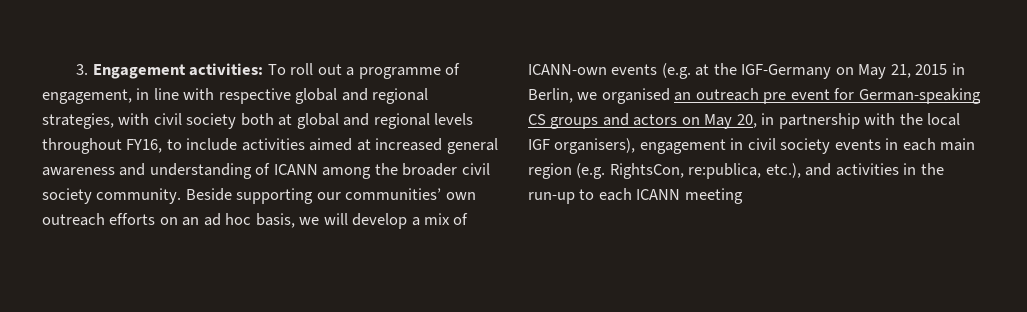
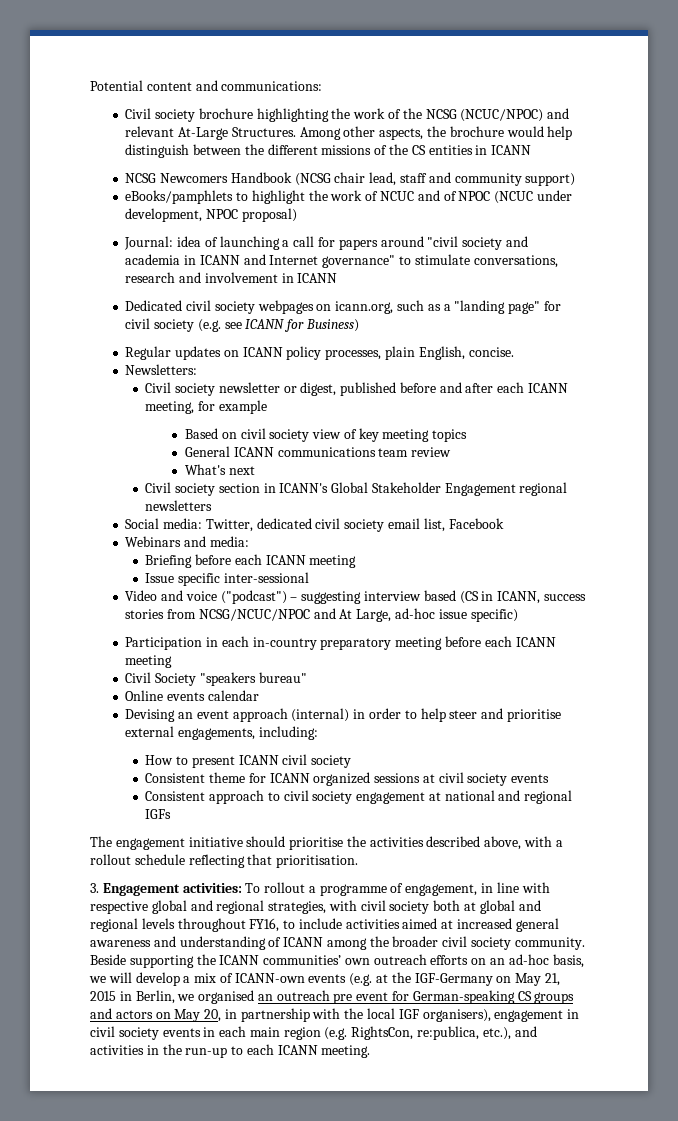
+ Potential content and communications:
+ Civil society brochure highlighting the work of the NCSG (NCUC/NPOC) and relevant At-Large Structures. Among other aspects, the brochure would help distinguish between the different missions of the CS entities in ICANN
+ NCSG Newcomers Handbook (NCSG chair lead, staff and community support)
+ eBooks/pamphlets to highlight the work of NCUC and of NPOC (NCUC under development, NPOC proposal)
+ Journal: idea of launching a call for papers around "civil society and academia in ICANN and Internet governance" to stimulate conversations, research and involvement in ICANN
+ Dedicated civil society webpages on icann.org, such as a "landing page" for civil society (e.g. see ICANN for Business)
+ Regular updates on ICANN policy processes, plain English, concise.
+ Newsletters:
+ Civil society newsletter or digest, published before and after each ICANN meeting, for example
+ Based on civil society view of key meeting topics
+ General ICANN communications team review
+ What's next
+ Civil society section in ICANN's Global Stakeholder Engagement regional newsletters
+ Social media: Twitter, dedicated civil society email list, Facebook
+ Webinars and media:
+ Briefing before each ICANN meeting
+ Issue specific inter-sessional
+ Video and voice ("podcast") – suggesting interview based (CS in ICANN, success stories from NCSG/NCUC/NPOC and At Large, ad-hoc issue specific)
+ Participation in each in-country preparatory meeting before each ICANN meeting
+ Civil Society "speakers bureau"
+ Online events calendar
+ Devising an event approach (internal) in order to help steer and prioritise external engagements, including:
+ How to present ICANN civil society
+ Consistent theme for ICANN organized sessions at civil society events
+ Consistent approach to civil society engagement at national and regional IGFs
+ The engagement initiative should prioritise the activities described above, with a rollout schedule reflecting that prioritisation.
- 3. Engagement activities: To roll out a programme of engagement, in line with respective global and regional strategies, with civil society both at global and regional levels throughout FY16, to include activities aimed at increased general awareness and understanding of ICANN among the broader civil society community.
+ 3. Engagement activities: To rollout a programme of engagement, in line with respective global and regional strategies, with civil society both at global and regional levels throughout FY16, to include activities aimed at increased general awareness and understanding of ICANN among the broader civil society community.
- Beside supporting our communities’ own outreach efforts on an ad hoc basis, we will develop a mix of ICANN-own events (e.g. at the IGF-Germany on May 21, 2015 in Berlin, we organised an outreach pre event for German-speaking CS groups and actors on May 20, in partnership with the local IGF organisers), engagement in civil society events in each main region (e.g. RightsCon, re:publica, etc.), and activities in the run-up to each ICANN meeting
+ Beside supporting the ICANN communities’ own outreach efforts on an ad-hoc basis, we will develop a mix of ICANN-own events (e.g. at the IGF-Germany on May 21, 2015 in Berlin, we organised an outreach pre event for German-speaking CS groups and actors on May 20, in partnership with the local IGF organisers), engagement in civil society events in each main region (e.g. RightsCon, re:publica, etc.), and activities in the run-up to each ICANN meeting.

